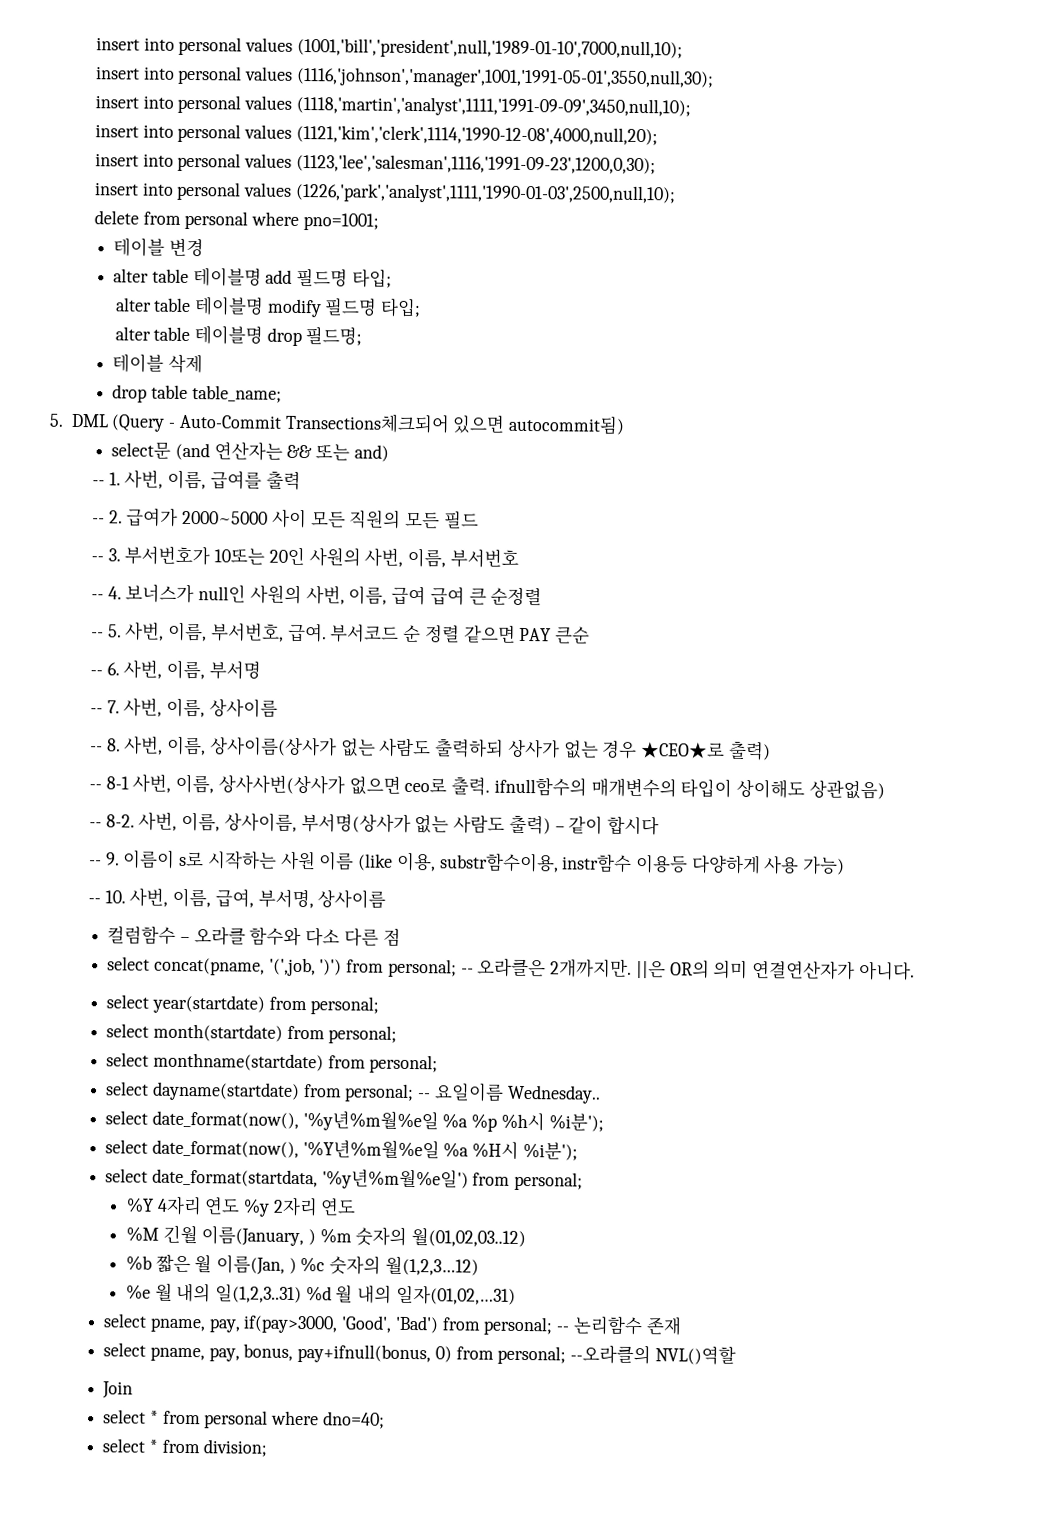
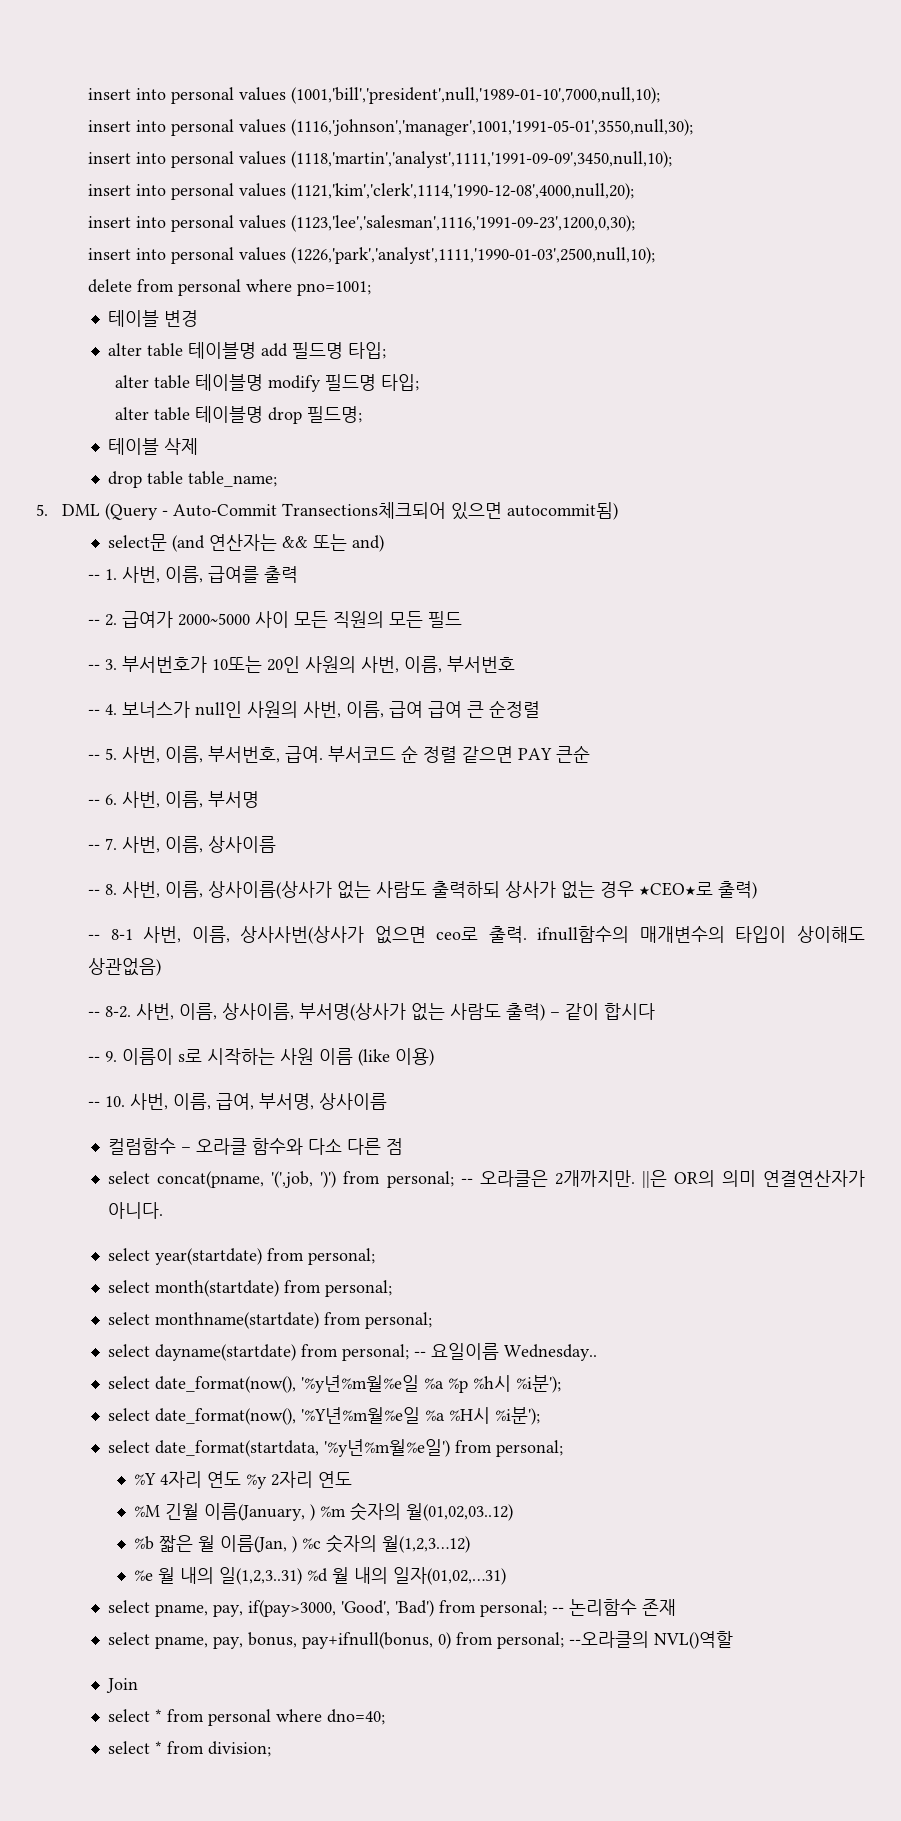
- -- 9. 이름이 s로 시작하는 사원 이름 (like 이용, substr함수이용, instr함수 이용등 다양하게 사용 가능)
+ -- 9. 이름이 s로 시작하는 사원 이름 (like 이용)

